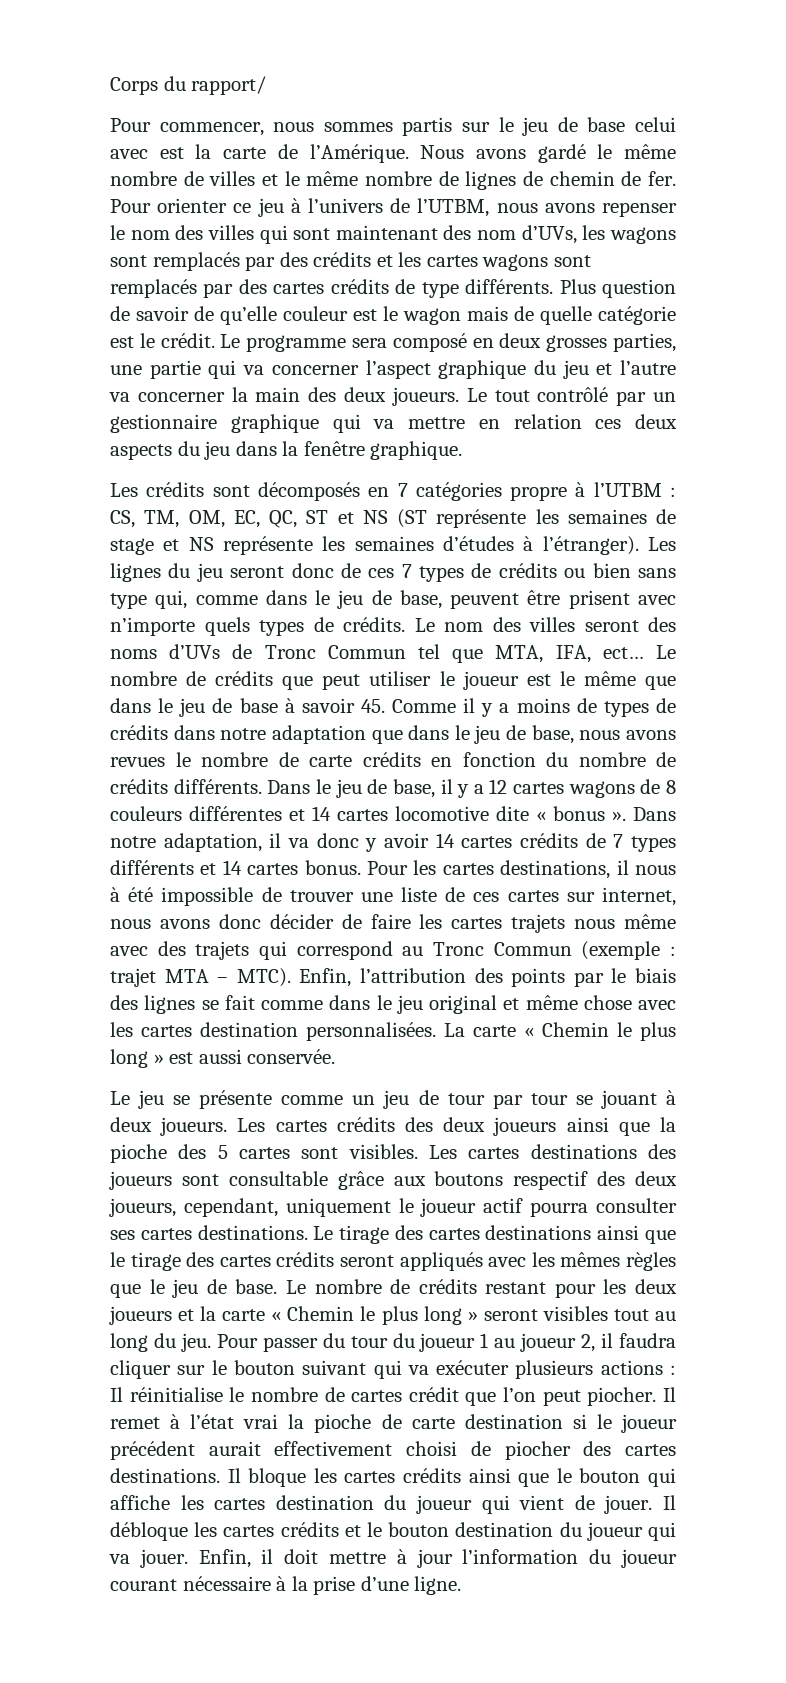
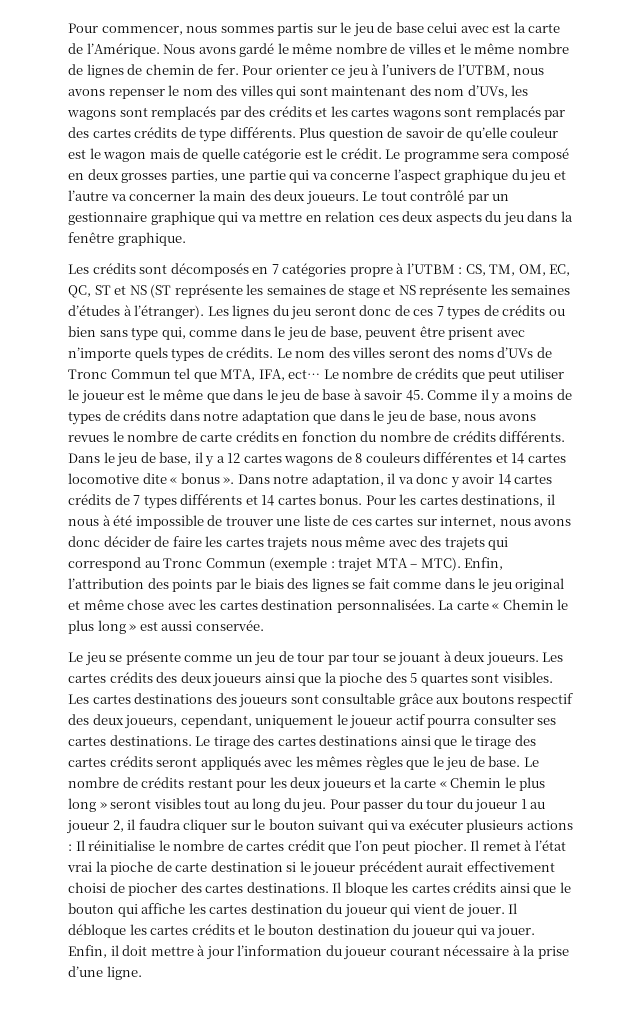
- Corps du rapport/
- Le programme sera composé en deux grosses parties, une partie qui va concerner l’aspect graphique du jeu et l’autre va concerner la main des deux joueurs.
+ Le programme sera composé en deux grosses parties, une partie qui va concerne l’aspect graphique du jeu et l’autre va concerner la main des deux joueurs.
- Les cartes crédits des deux joueurs ainsi que la pioche des 5 cartes sont visibles.
+ Les cartes crédits des deux joueurs ainsi que la pioche des 5 quartes sont visibles.

